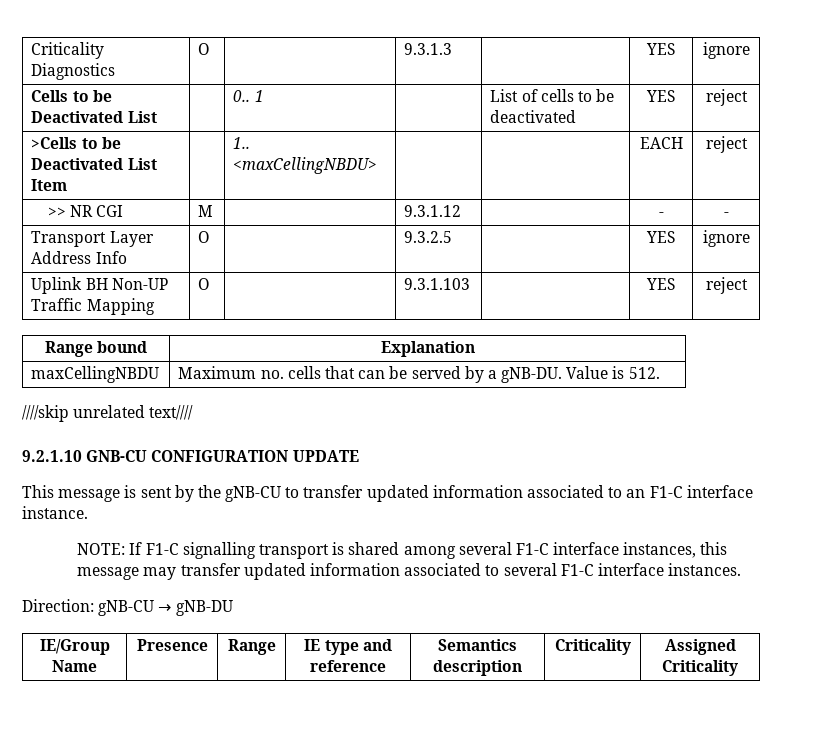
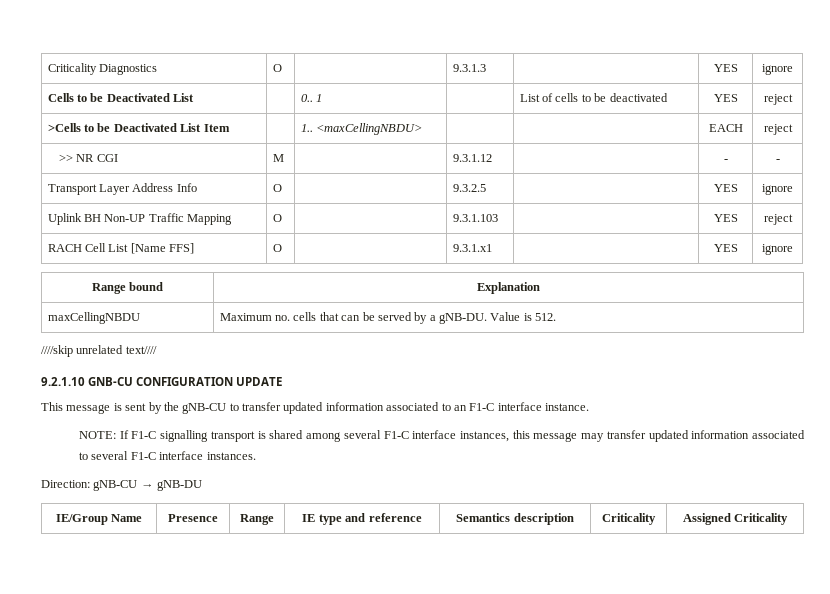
+ RACH Cell List [Name FFS] | O | | 9.3.1.x1 | | YES | ignore

